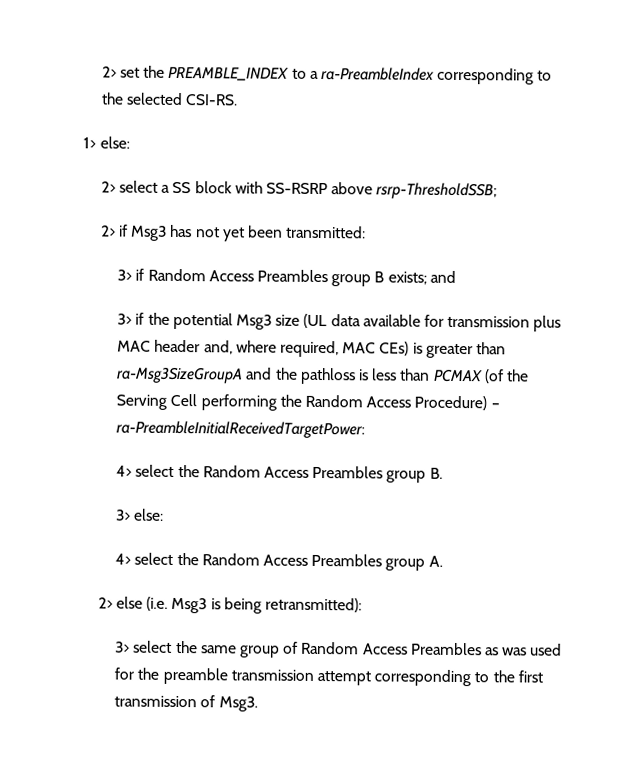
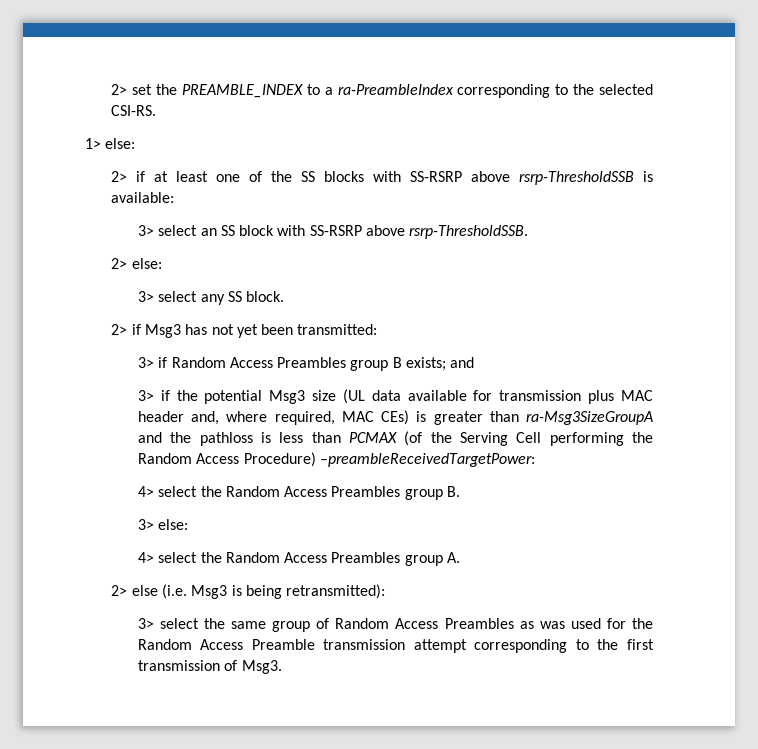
- 2> select a SS block with SS-RSRP above rsrp-ThresholdSSB;
+ 2> if at least one of the SS blocks with SS-RSRP above rsrp-ThresholdSSB is available:
+ 3> select an SS block with SS-RSRP above rsrp-ThresholdSSB.
+ 2> else:
+ 3> select any SS block.
- 3> if the potential Msg3 size (UL data available for transmission plus MAC header and, where required, MAC CEs) is greater than ra-Msg3SizeGroupA and the pathloss is less than PCMAX (of the Serving Cell performing the Random Access Procedure) – ra-PreambleInitialReceivedTargetPower:
+ 3> if the potential Msg3 size (UL data available for transmission plus MAC header and, where required, MAC CEs) is greater than ra-Msg3SizeGroupA and the pathloss is less than PCMAX (of the Serving Cell performing the Random Access Procedure) –preambleReceivedTargetPower:
- 3> select the same group of Random Access Preambles as was used for the preamble transmission attempt corresponding to the first transmission of Msg3.
+ 3> select the same group of Random Access Preambles as was used for the Random Access Preamble transmission attempt corresponding to the first transmission of Msg3.

